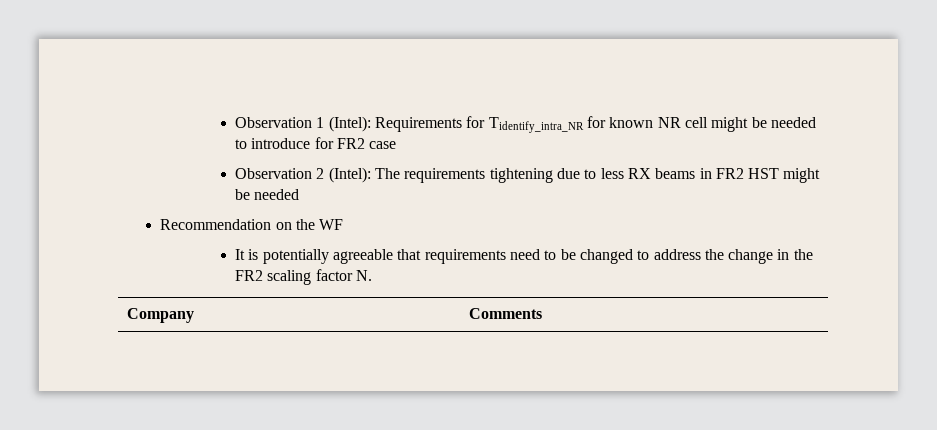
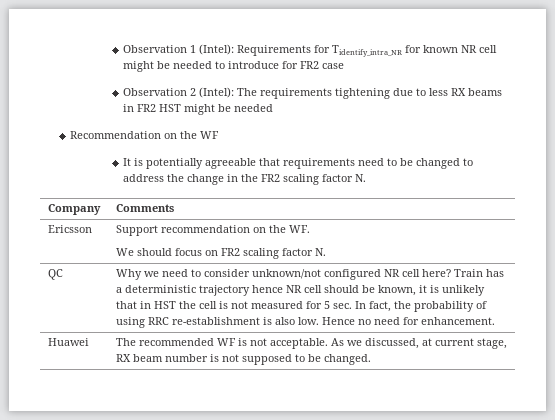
+ Ericsson | Support recommendation on the WF.
+ We should focus on FR2 scaling factor N.
+ QC | Why we need to consider unknown/not configured NR cell here? Train has a deterministic trajectory hence NR cell should be known, it is unlikely that in HST the cell is not measured for 5 sec. In fact, the probability of using RRC re-establishment is also low. Hence no need for enhancement.
+ Huawei | The recommended WF is not acceptable. As we discussed, at current stage, RX beam number is not supposed to be changed.

